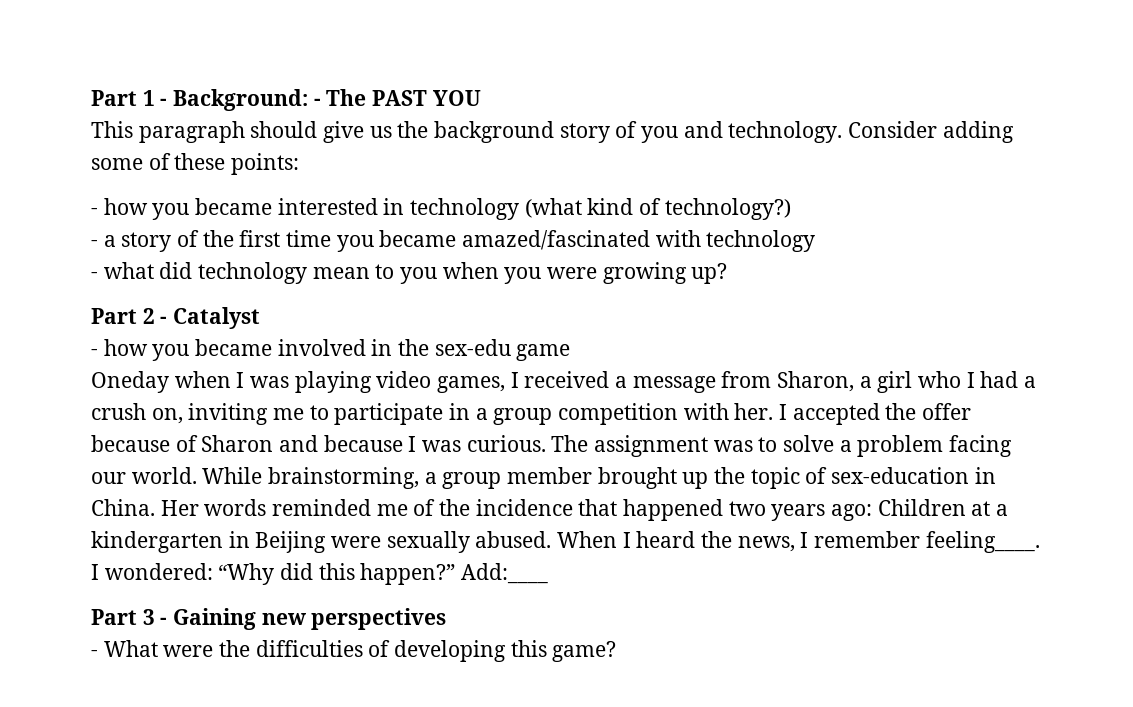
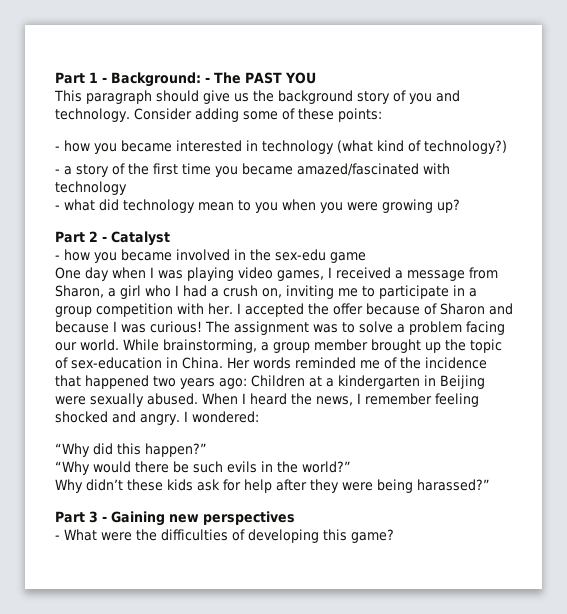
- Oneday when I was playing video games, I received a message from Sharon, a girl who I had a crush on, inviting me to participate in a group competition with her.
+ One day when I was playing video games, I received a message from Sharon, a girl who I had a crush on, inviting me to participate in a group competition with her.
- I accepted the offer because of Sharon and because I was curious.
+ I accepted the offer because of Sharon and because I was curious!
- When I heard the news, I remember feeling____.
+ When I heard the news, I remember feeling shocked and angry.
- I wondered: “Why did this happen?” Add:____
+ I wondered:
+ “Why did this happen?”
+ “Why would there be such evils in the world?”
+ Why didn’t these kids ask for help after they were being harassed?”

